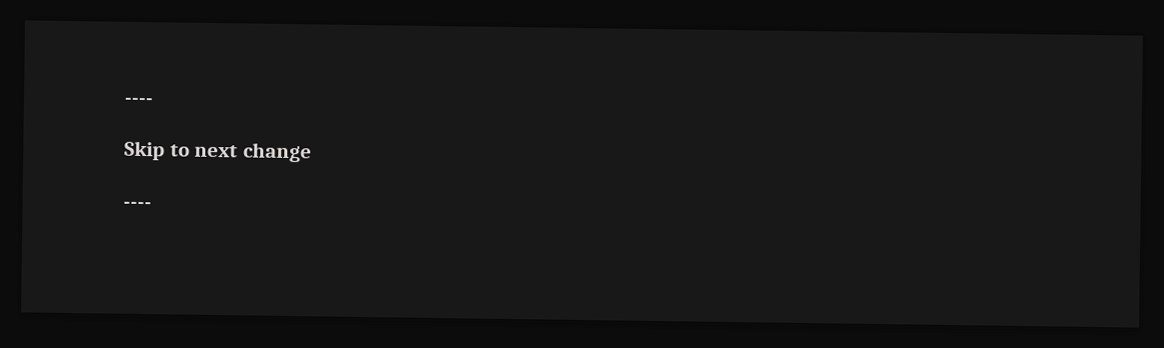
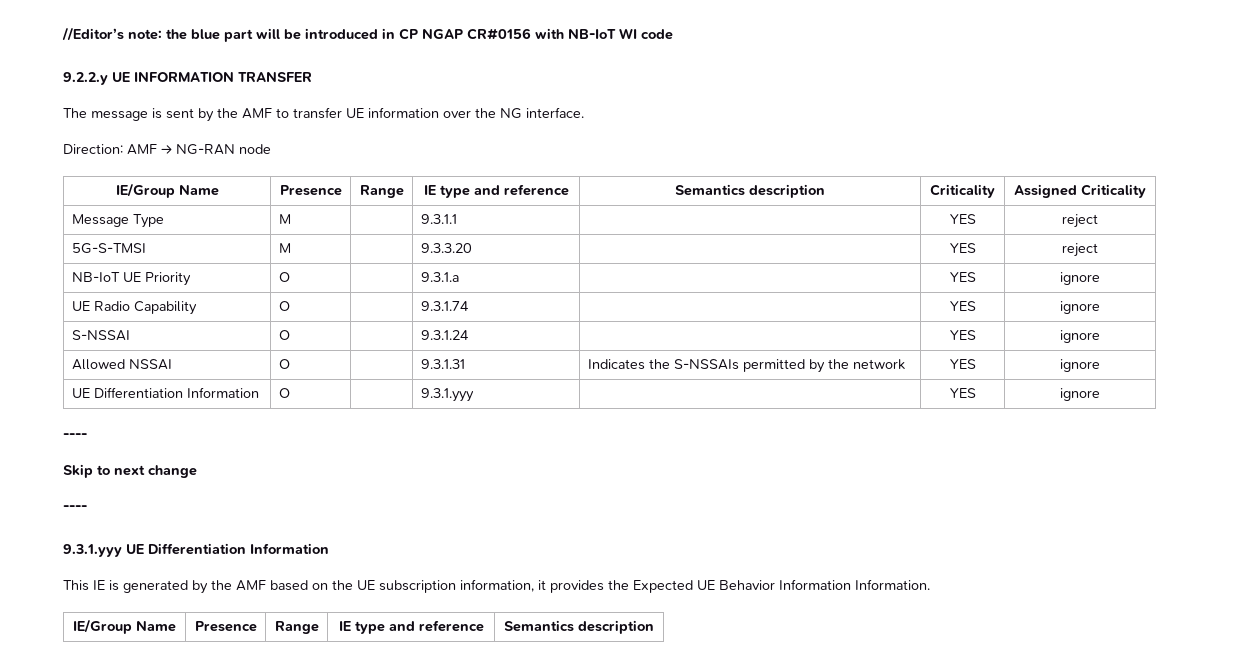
+ //Editor’s note: the blue part will be introduced in CP NGAP CR#0156 with NB-IoT WI code
+ 9.2.2.y UE INFORMATION TRANSFER
+ The message is sent by the AMF to transfer UE information over the NG interface.
+ Direction: AMF → NG-RAN node
+ IE/Group Name | Presence | Range | IE type and reference | Semantics description | Criticality | Assigned Criticality
+ Message Type | M | | 9.3.1.1 | | YES | reject
+ 5G-S-TMSI | M | | 9.3.3.20 | | YES | reject
+ NB-IoT UE Priority | O | | 9.3.1.a | | YES | ignore
+ UE Radio Capability | O | | 9.3.1.74 | | YES | ignore
+ S-NSSAI | O | | 9.3.1.24 | | YES | ignore
+ Allowed NSSAI | O | | 9.3.1.31 | Indicates the S-NSSAIs permitted by the network | YES | ignore
+ UE Differentiation Information | O | | 9.3.1.yyy | | YES | ignore
+ 9.3.1.yyy UE Differentiation Information
+ This IE is generated by the AMF based on the UE subscription information, it provides the Expected UE Behavior Information Information.
+ IE/Group Name | Presence | Range | IE type and reference | Semantics description

